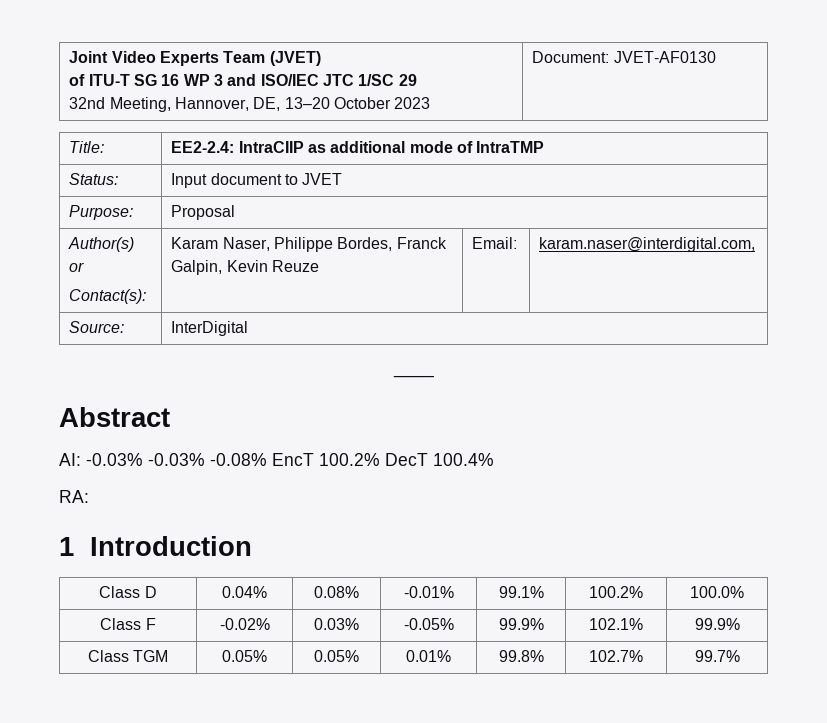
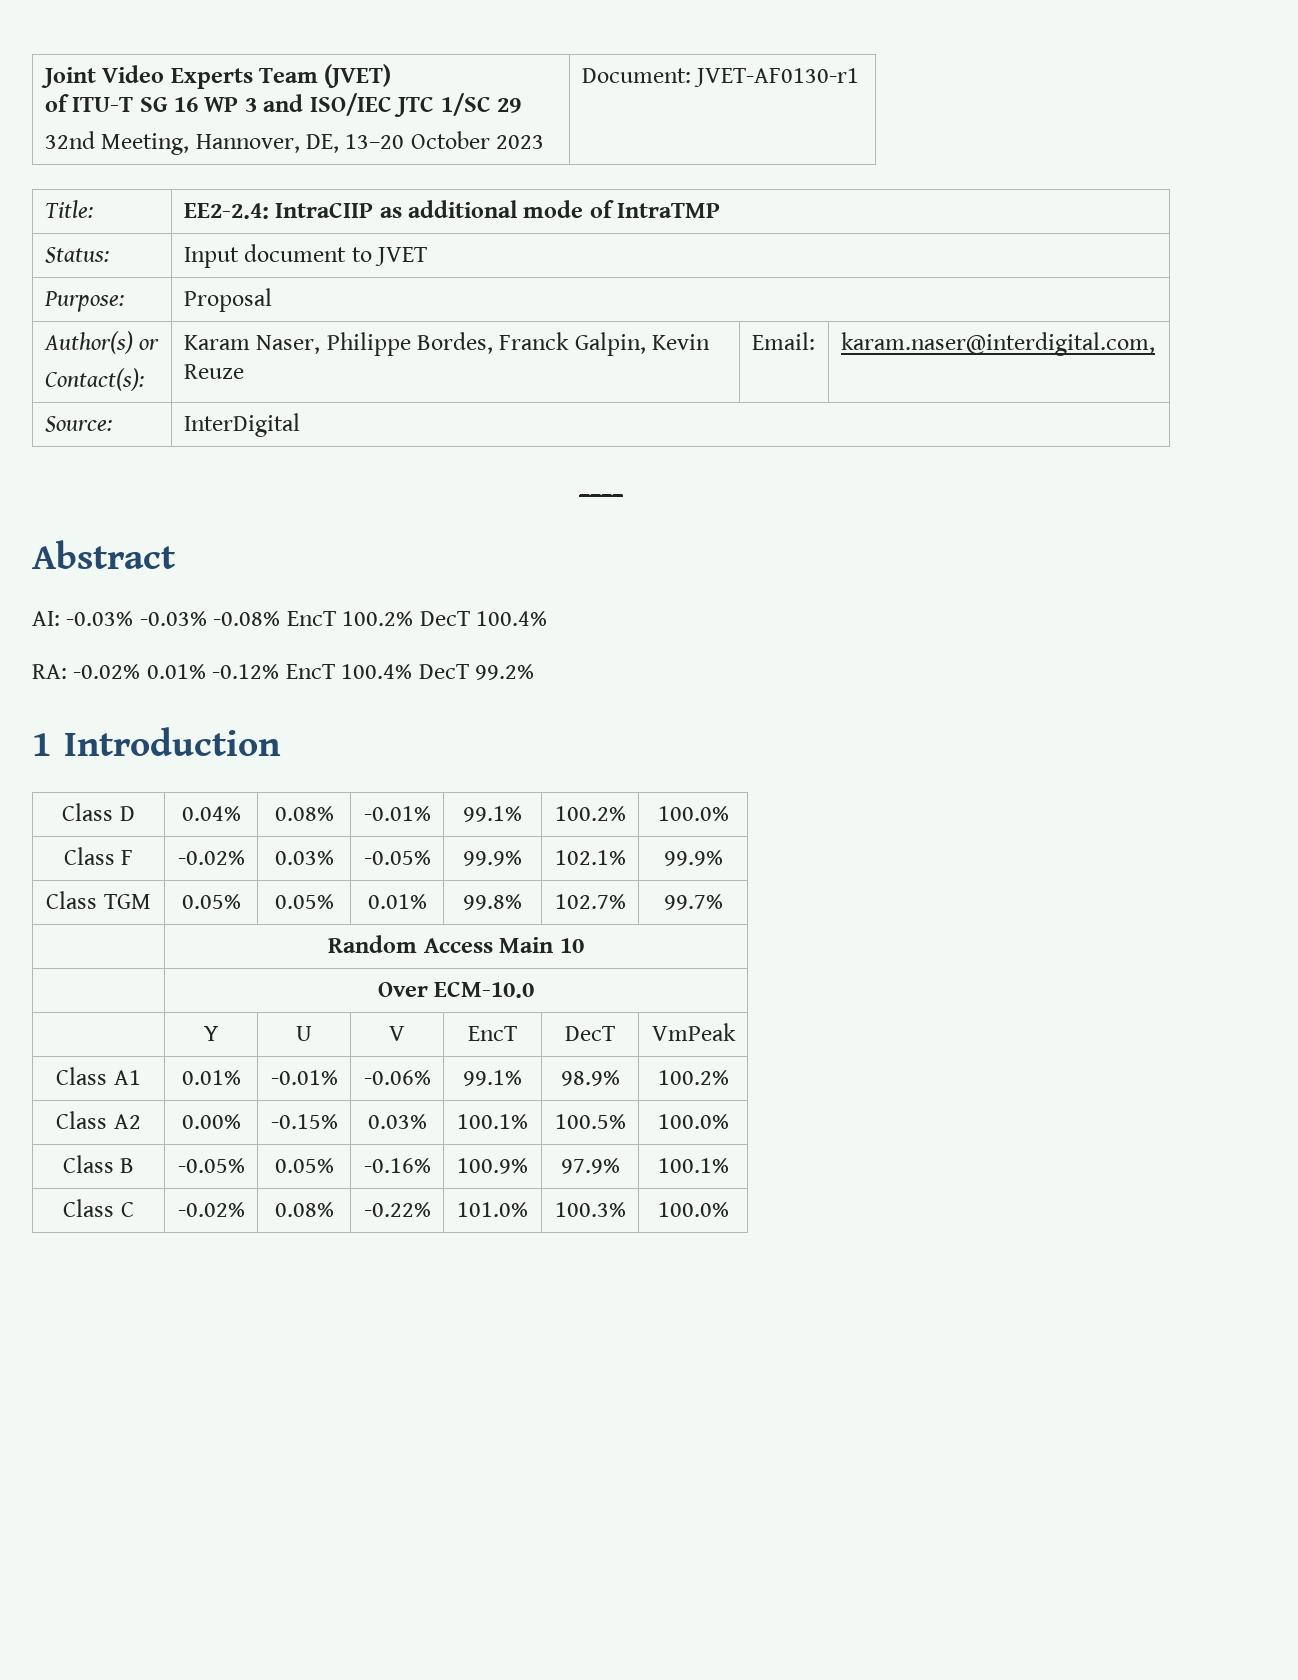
  Joint Video Experts Team (JVET)
  of ITU-T SG 16 WP 3 and ISO/IEC JTC 1/SC 29
- 32nd Meeting, Hannover, DE, 13–20 October 2023 | Document: JVET-AF0130
+ 32nd Meeting, Hannover, DE, 13–20 October 2023 | Document: JVET-AF0130-r1
- RA:
+ RA: -0.02% 0.01% -0.12% EncT 100.4% DecT 99.2%
+ | Random Access Main 10
+ | Over ECM-10.0
+ | Y | U | V | EncT | DecT | VmPeak
+ Class A1 | 0.01% | -0.01% | -0.06% | 99.1% | 98.9% | 100.2%
+ Class A2 | 0.00% | -0.15% | 0.03% | 100.1% | 100.5% | 100.0%
+ Class B | -0.05% | 0.05% | -0.16% | 100.9% | 97.9% | 100.1%
+ Class C | -0.02% | 0.08% | -0.22% | 101.0% | 100.3% | 100.0%

